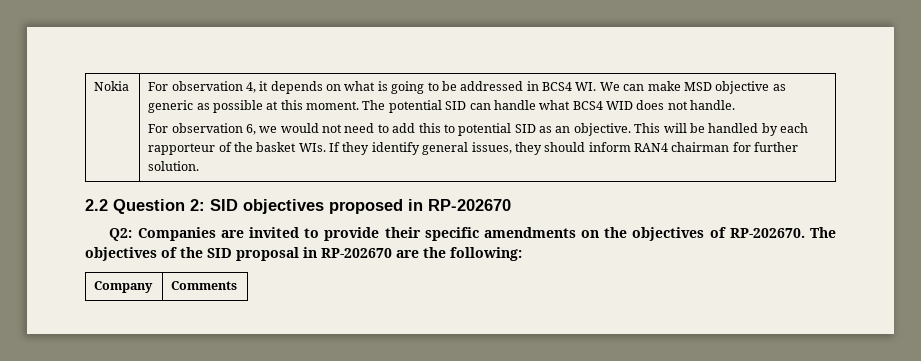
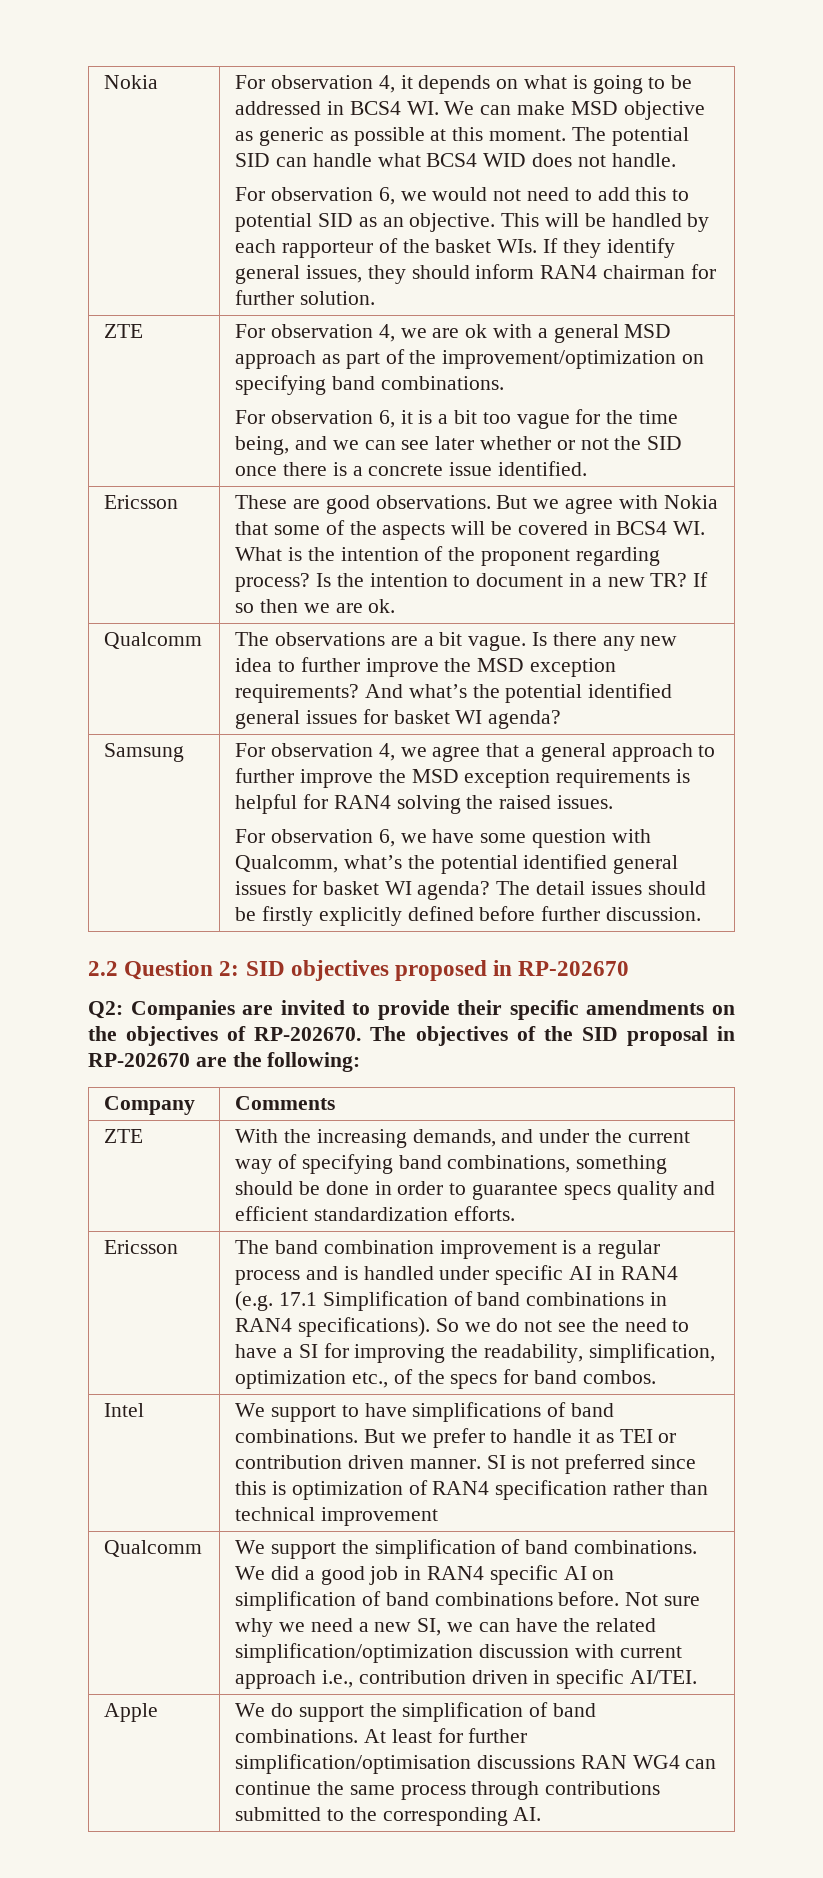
+ ZTE | For observation 4, we are ok with a general MSD approach as part of the improvement/optimization on specifying band combinations.
+ For observation 6, it is a bit too vague for the time being, and we can see later whether or not the SID once there is a concrete issue identified.
+ Ericsson | These are good observations. But we agree with Nokia that some of the aspects will be covered in BCS4 WI. What is the intention of the proponent regarding process? Is the intention to document in a new TR? If so then we are ok.
+ Qualcomm | The observations are a bit vague. Is there any new idea to further improve the MSD exception requirements? And what’s the potential identified general issues for basket WI agenda?
+ Samsung | For observation 4, we agree that a general approach to further improve the MSD exception requirements is helpful for RAN4 solving the raised issues.
+ For observation 6, we have some question with Qualcomm, what’s the potential identified general issues for basket WI agenda? The detail issues should be firstly explicitly defined before further discussion.
+ ZTE | With the increasing demands, and under the current way of specifying band combinations, something should be done in order to guarantee specs quality and efficient standardization efforts.
+ Ericsson | The band combination improvement is a regular process and is handled under specific AI in RAN4 (e.g. 17.1 Simplification of band combinations in RAN4 specifications). So we do not see the need to have a SI for improving the readability, simplification, optimization etc., of the specs for band combos.
+ Intel | We support to have simplifications of band combinations. But we prefer to handle it as TEI or contribution driven manner. SI is not preferred since this is optimization of RAN4 specification rather than technical improvement
+ Qualcomm | We support the simplification of band combinations. We did a good job in RAN4 specific AI on simplification of band combinations before. Not sure why we need a new SI, we can have the related simplification/optimization discussion with current approach i.e., contribution driven in specific AI/TEI.
+ Apple | We do support the simplification of band combinations. At least for further simplification/optimisation discussions RAN WG4 can continue the same process through contributions submitted to the corresponding AI.

